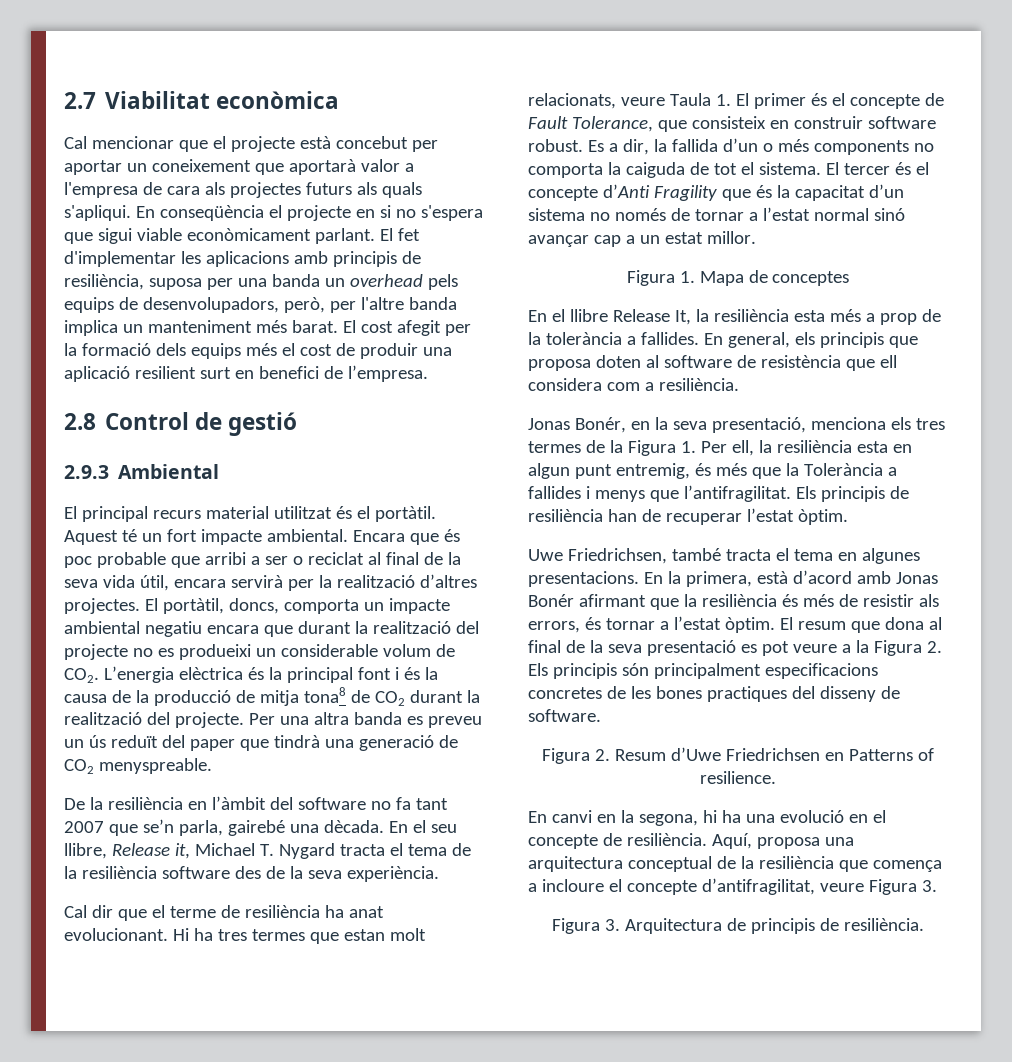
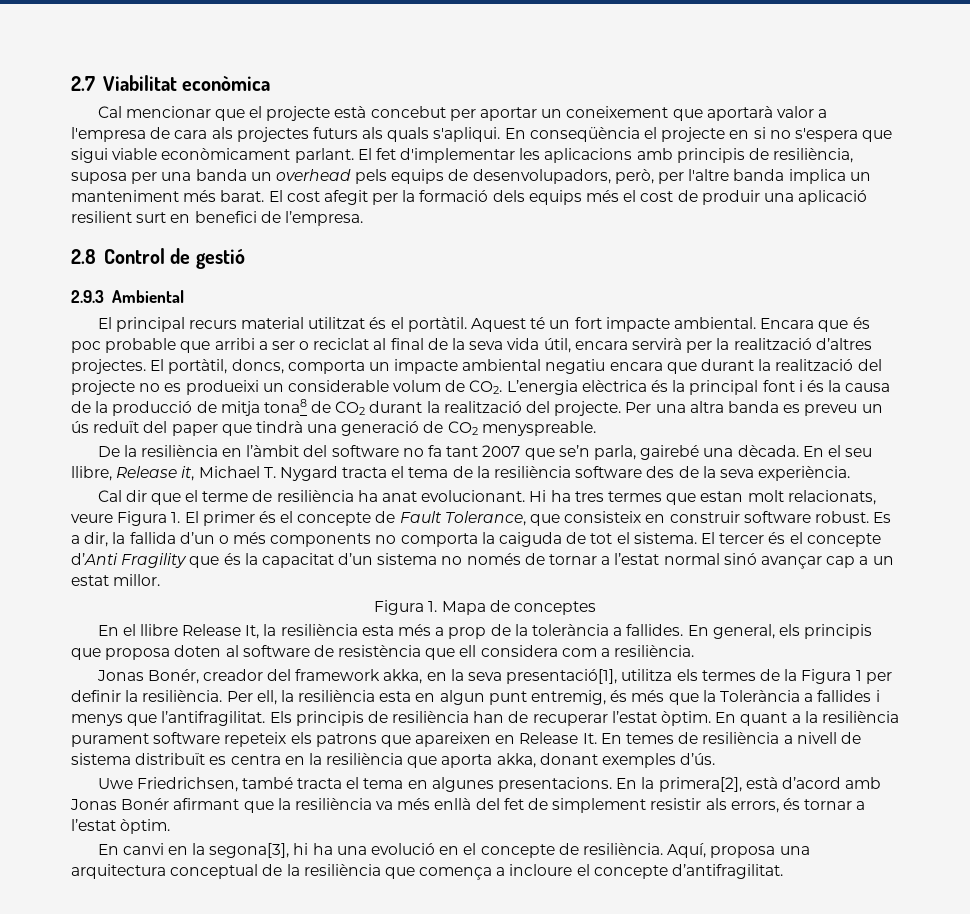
- Hi ha tres termes que estan molt relacionats, veure Taula 1. El primer és el concepte de Fault Tolerance, que consisteix en construir software robust.
+ Hi ha tres termes que estan molt relacionats, veure Figura 1. El primer és el concepte de Fault Tolerance, que consisteix en construir software robust.
- Jonas Bonér, en la seva presentació, menciona els tres termes de la Figura 1. Per ell, la resiliència esta en algun punt entremig, és més que la Tolerància a fallides i menys que l’antifragilitat.
+ Jonas Bonér, creador del framework akka, en la seva presentació[1], utilitza els termes de la Figura 1 per definir la resiliència. Per ell, la resiliència esta en algun punt entremig, és més que la Tolerància a fallides i menys que l’antifragilitat.
+ En quant a la resiliència purament software repeteix els patrons que apareixen en Release It. En temes de resiliència a nivell de sistema distribuït es centra en la resiliència que aporta akka, donant exemples d’ús.
- En la primera, està d’acord amb Jonas Bonér afirmant que la resiliència és més de resistir als errors, és tornar a l’estat òptim. El resum que dona al final de la seva presentació es pot veure a la Figura 2. Els principis són principalment especificacions concretes de les bones practiques del disseny de software.
- Figura 2. Resum d’Uwe Friedrichsen en Patterns of resilience.
+ En la primera[2], està d’acord amb Jonas Bonér afirmant que la resiliència va més enllà del fet de simplement resistir als errors, és tornar a l’estat òptim.
- En canvi en la segona, hi ha una evolució en el concepte de resiliència.
+ En canvi en la segona[3], hi ha una evolució en el concepte de resiliència.
- Aquí, proposa una arquitectura conceptual de la resiliència que comença a incloure el concepte d’antifragilitat, veure Figura 3.
- Figura 3. Arquitectura de principis de resiliència.
+ Aquí, proposa una arquitectura conceptual de la resiliència que comença a incloure el concepte d’antifragilitat.

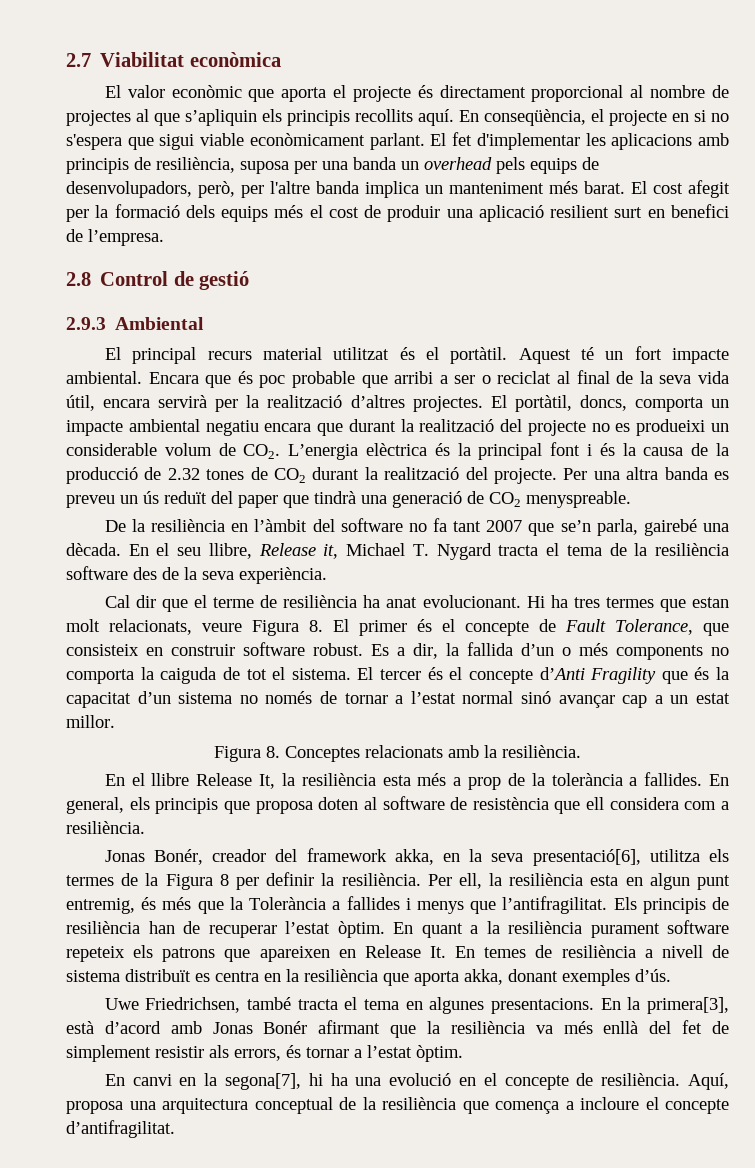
- Cal mencionar que el projecte està concebut per aportar un coneixement que aportarà valor a l'empresa de cara als projectes futurs als quals s'apliqui. En conseqüència el projecte en si no s'espera que sigui viable econòmicament parlant.
+ El valor econòmic que aporta el projecte és directament proporcional al nombre de projectes al que s’apliquin els principis recollits aquí. En conseqüència, el projecte en si no s'espera que sigui viable econòmicament parlant.
- El portàtil, doncs, comporta un impacte ambiental negatiu encara que durant la realització del projecte no es produeixi un considerable volum de CO2. L’energia elèctrica és la principal font i és la causa de la producció de mitja tona8 de CO2 durant la realització del projecte.
+ El portàtil, doncs, comporta un impacte ambiental negatiu encara que durant la realització del projecte no es produeixi un considerable volum de CO2. L’energia elèctrica és la principal font i és la causa de la producció de 2.32 tones de CO2 durant la realització del projecte.
- Hi ha tres termes que estan molt relacionats, veure Figura 1. El primer és el concepte de Fault Tolerance, que consisteix en construir software robust.
+ Hi ha tres termes que estan molt relacionats, veure Figura 8. El primer és el concepte de Fault Tolerance, que consisteix en construir software robust.
- Figura 1. Mapa de conceptes
+ Figura 8. Conceptes relacionats amb la resiliència.
- Jonas Bonér, creador del framework akka, en la seva presentació[1], utilitza els termes de la Figura 1 per definir la resiliència.
+ Jonas Bonér, creador del framework akka, en la seva presentació[6], utilitza els termes de la Figura 8 per definir la resiliència.
- En la primera[2], està d’acord amb Jonas Bonér afirmant que la resiliència va més enllà del fet de simplement resistir als errors, és tornar a l’estat òptim.
+ En la primera[3], està d’acord amb Jonas Bonér afirmant que la resiliència va més enllà del fet de simplement resistir als errors, és tornar a l’estat òptim.
- En canvi en la segona[3], hi ha una evolució en el concepte de resiliència.
+ En canvi en la segona[7], hi ha una evolució en el concepte de resiliència.

